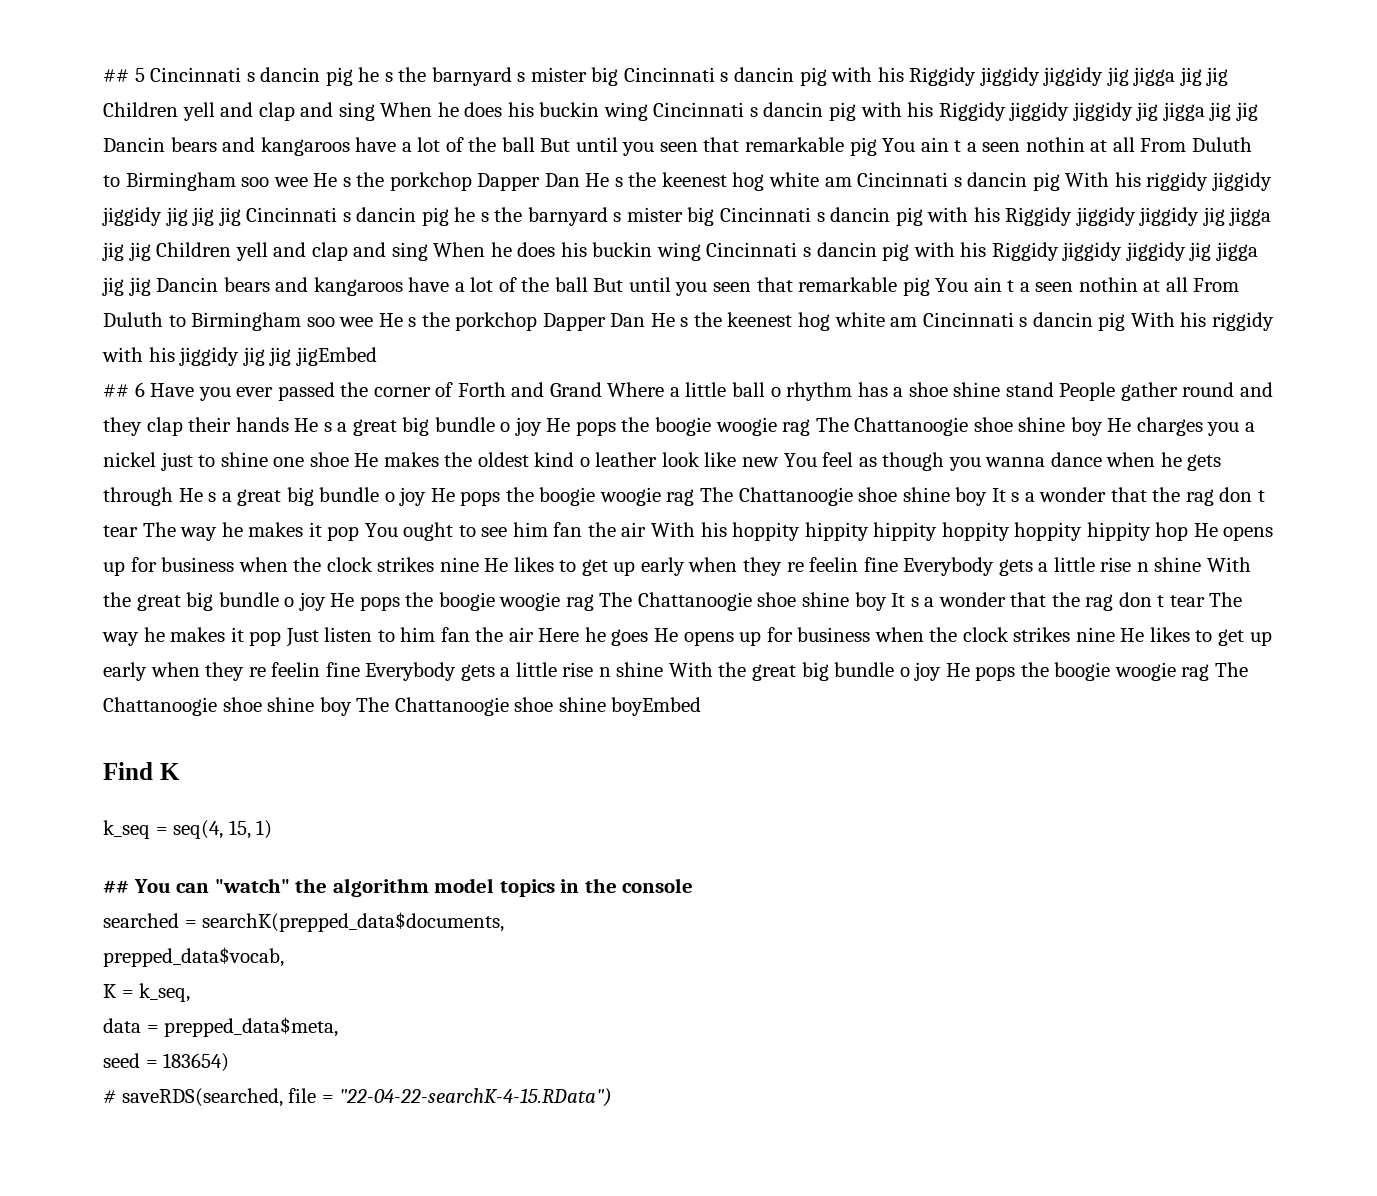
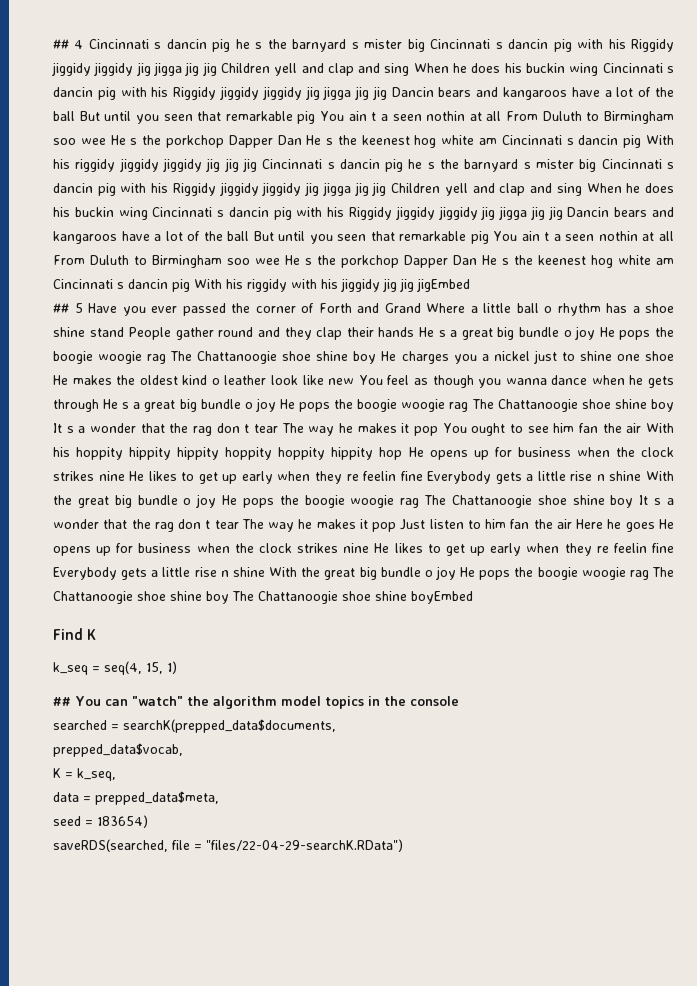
- ## 5 Cincinnati s dancin pig he s the barnyard s mister big Cincinnati s dancin pig with his Riggidy jiggidy jiggidy jig jigga jig jig Children yell and clap and sing When he does his buckin wing Cincinnati s dancin pig with his Riggidy jiggidy jiggidy jig jigga jig jig Dancin bears and kangaroos have a lot of the ball But until you seen that remarkable pig You ain t a seen nothin at all From Duluth to Birmingham soo wee He s the porkchop Dapper Dan He s the keenest hog white am Cincinnati s dancin pig With his riggidy jiggidy jiggidy jig jig jig Cincinnati s dancin pig he s the barnyard s mister big Cincinnati s dancin pig with his Riggidy jiggidy jiggidy jig jigga jig jig Children yell and clap and sing When he does his buckin wing Cincinnati s dancin pig with his Riggidy jiggidy jiggidy jig jigga jig jig Dancin bears and kangaroos have a lot of the ball But until you seen that remarkable pig You ain t a seen nothin at all From Duluth to Birmingham soo wee He s the porkchop Dapper Dan He s the keenest hog white am Cincinnati s dancin pig With his riggidy with his jiggidy jig jig jigEmbed
+ ## 4 Cincinnati s dancin pig he s the barnyard s mister big Cincinnati s dancin pig with his Riggidy jiggidy jiggidy jig jigga jig jig Children yell and clap and sing When he does his buckin wing Cincinnati s dancin pig with his Riggidy jiggidy jiggidy jig jigga jig jig Dancin bears and kangaroos have a lot of the ball But until you seen that remarkable pig You ain t a seen nothin at all From Duluth to Birmingham soo wee He s the porkchop Dapper Dan He s the keenest hog white am Cincinnati s dancin pig With his riggidy jiggidy jiggidy jig jig jig Cincinnati s dancin pig he s the barnyard s mister big Cincinnati s dancin pig with his Riggidy jiggidy jiggidy jig jigga jig jig Children yell and clap and sing When he does his buckin wing Cincinnati s dancin pig with his Riggidy jiggidy jiggidy jig jigga jig jig Dancin bears and kangaroos have a lot of the ball But until you seen that remarkable pig You ain t a seen nothin at all From Duluth to Birmingham soo wee He s the porkchop Dapper Dan He s the keenest hog white am Cincinnati s dancin pig With his riggidy with his jiggidy jig jig jigEmbed
- ## 6 Have you ever passed the corner of Forth and Grand Where a little ball o rhythm has a shoe shine stand People gather round and they clap their hands He s a great big bundle o joy He pops the boogie woogie rag The Chattanoogie shoe shine boy He charges you a nickel just to shine one shoe He makes the oldest kind o leather look like new You feel as though you wanna dance when he gets through He s a great big bundle o joy He pops the boogie woogie rag The Chattanoogie shoe shine boy It s a wonder that the rag don t tear The way he makes it pop You ought to see him fan the air With his hoppity hippity hippity hoppity hoppity hippity hop He opens up for business when the clock strikes nine He likes to get up early when they re feelin fine Everybody gets a little rise n shine With the great big bundle o joy He pops the boogie woogie rag The Chattanoogie shoe shine boy It s a wonder that the rag don t tear The way he makes it pop Just listen to him fan the air Here he goes He opens up for business when the clock strikes nine He likes to get up early when they re feelin fine Everybody gets a little rise n shine With the great big bundle o joy He pops the boogie woogie rag The Chattanoogie shoe shine boy The Chattanoogie shoe shine boyEmbed
+ ## 5 Have you ever passed the corner of Forth and Grand Where a little ball o rhythm has a shoe shine stand People gather round and they clap their hands He s a great big bundle o joy He pops the boogie woogie rag The Chattanoogie shoe shine boy He charges you a nickel just to shine one shoe He makes the oldest kind o leather look like new You feel as though you wanna dance when he gets through He s a great big bundle o joy He pops the boogie woogie rag The Chattanoogie shoe shine boy It s a wonder that the rag don t tear The way he makes it pop You ought to see him fan the air With his hoppity hippity hippity hoppity hoppity hippity hop He opens up for business when the clock strikes nine He likes to get up early when they re feelin fine Everybody gets a little rise n shine With the great big bundle o joy He pops the boogie woogie rag The Chattanoogie shoe shine boy It s a wonder that the rag don t tear The way he makes it pop Just listen to him fan the air Here he goes He opens up for business when the clock strikes nine He likes to get up early when they re feelin fine Everybody gets a little rise n shine With the great big bundle o joy He pops the boogie woogie rag The Chattanoogie shoe shine boy The Chattanoogie shoe shine boyEmbed
- # saveRDS(searched, file = "22-04-22-searchK-4-15.RData")
+ saveRDS(searched, file = "files/22-04-29-searchK.RData")

